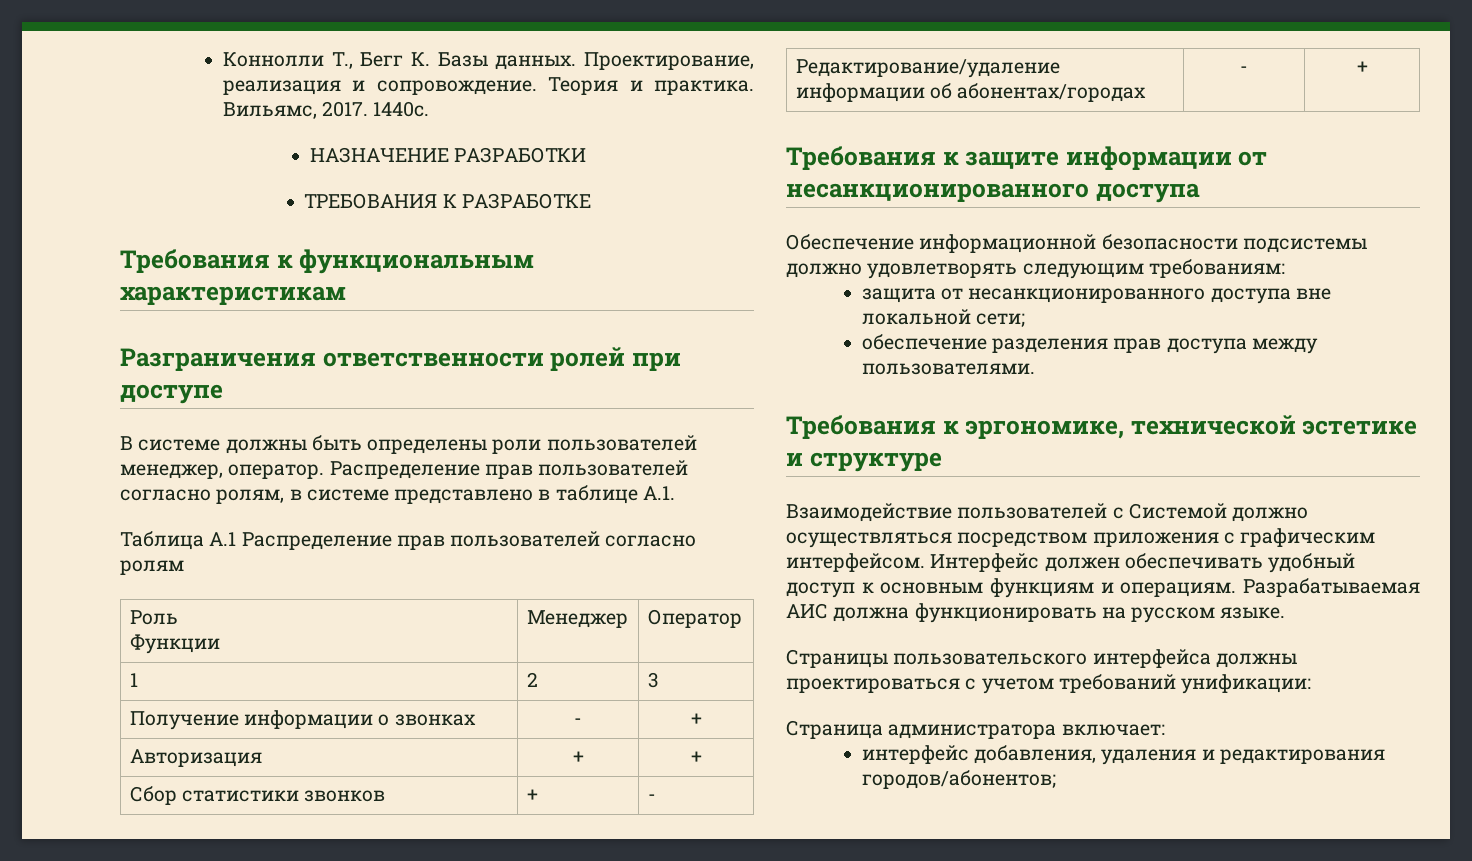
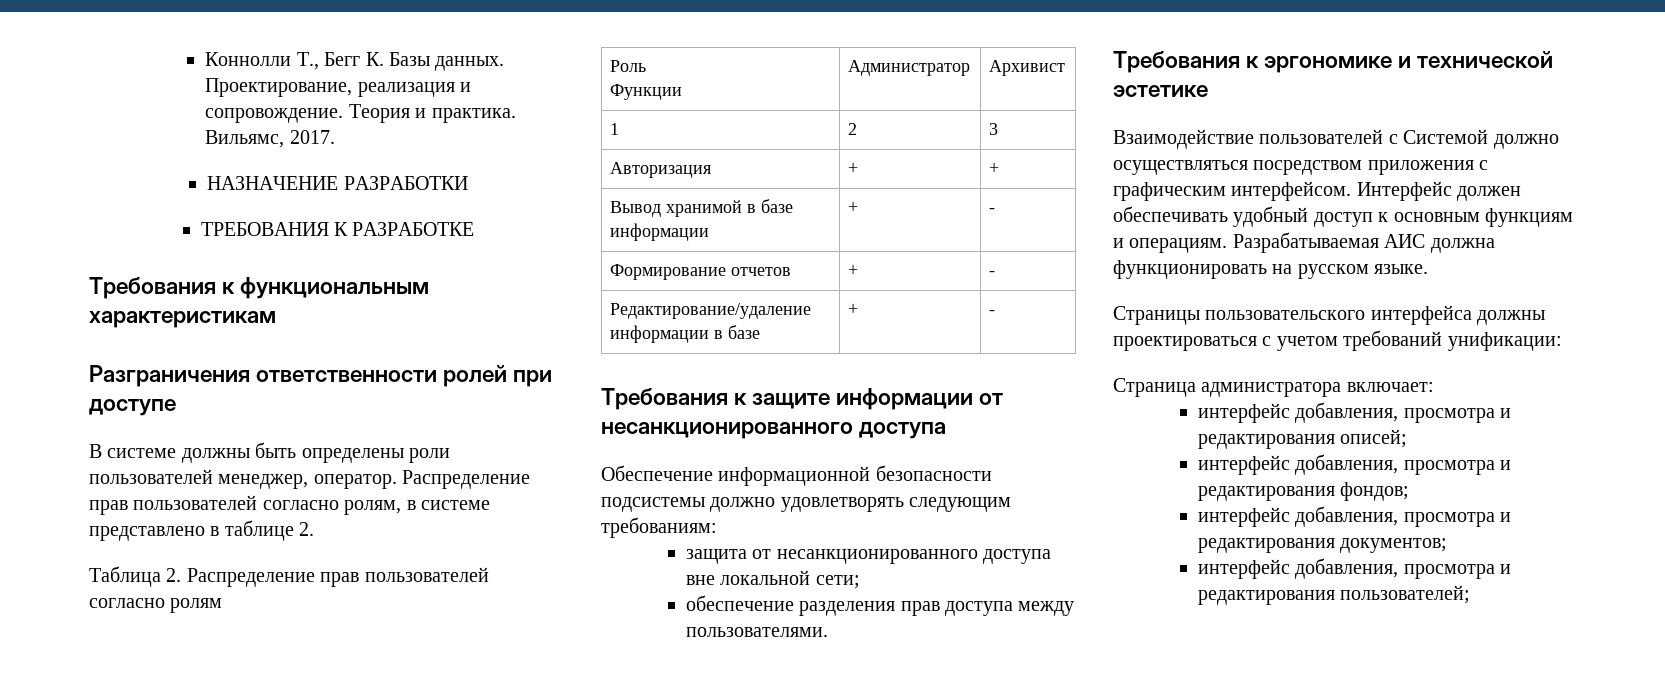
- 1440c.
- Распределение прав пользователей согласно ролям, в системе представлено в таблице А.1.
+ Распределение прав пользователей согласно ролям, в системе представлено в таблице 2.
- Таблица А.1 Распределение прав пользователей согласно ролям
+ Таблица 2. Распределение прав пользователей согласно ролям
  Роль
- Функции | Менеджер | Оператор
+ Функции | Администратор | Архивист
- Получение информации о звонках | - | +
  Авторизация | + | +
- Сбор статистики звонков | + | -
+ Вывод хранимой в базе информации | + | -
+ Формирование отчетов | + | -
- Редактирование/удаление информации об абонентах/городах | - | +
+ Редактирование/удаление информации в базе | + | -
- Требования к эргономике, технической эстетике и структуре
+ Требования к эргономике и технической эстетике
- интерфейс добавления, удаления и редактирования городов/абонентов;
+ интерфейс добавления, просмотра и редактирования описей;
+ интерфейс добавления, просмотра и редактирования фондов;
+ интерфейс добавления, просмотра и редактирования документов;
+ интерфейс добавления, просмотра и редактирования пользователей;

